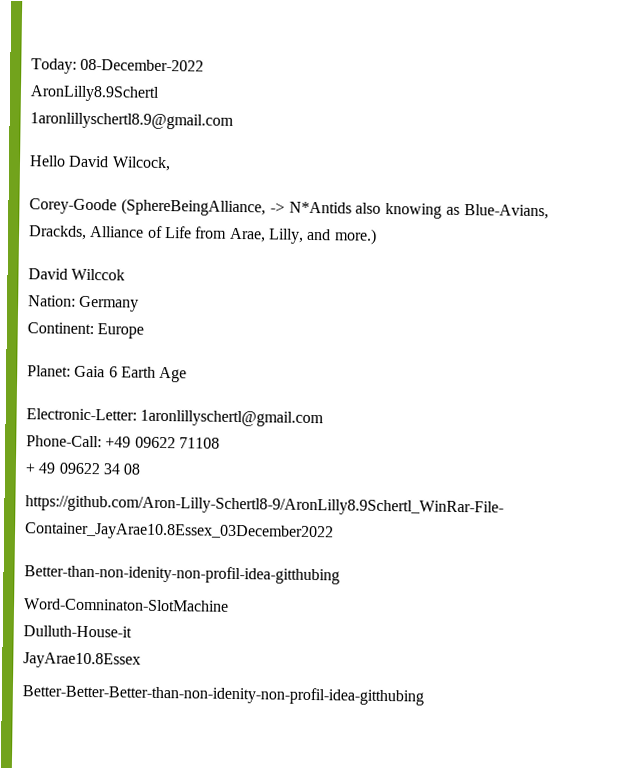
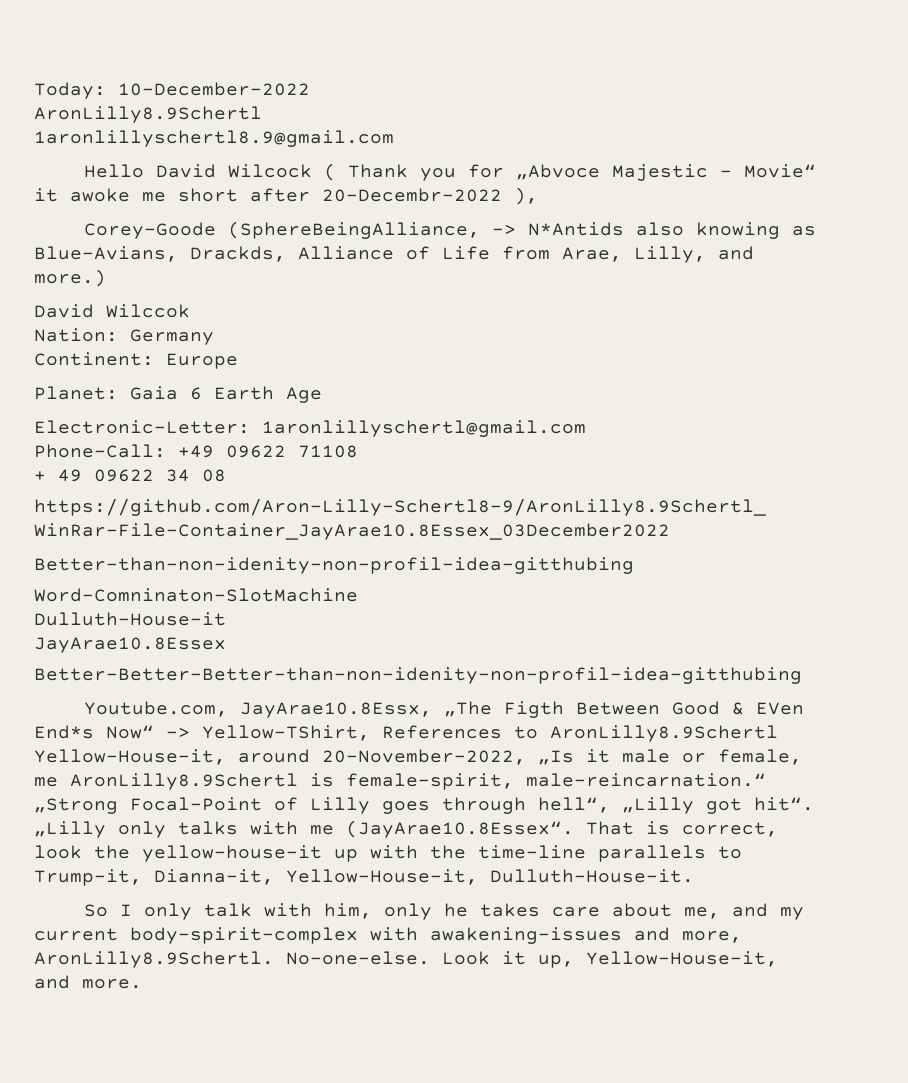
- Today: 08-December-2022
+ Today: 10-December-2022
- Hello David Wilcock,
+ Hello David Wilcock ( Thank you for „Abvoce Majestic - Movie“ it awoke me short after 20-Decembr-2022 ),
+ Youtube.com, JayArae10.8Essx, „The Figth Between Good & EVen End*s Now“ -> Yellow-TShirt, References to AronLilly8.9Schertl Yellow-House-it, around 20-November-2022, „Is it male or female, me AronLilly8.9Schertl is female-spirit, male-reincarnation.“ „Strong Focal-Point of Lilly goes through hell“, „Lilly got hit“. „Lilly only talks with me (JayArae10.8Essex“. That is correct, look the yellow-house-it up with the time-line parallels to Trump-it, Dianna-it, Yellow-House-it, Dulluth-House-it.
+ So I only talk with him, only he takes care about me, and my current body-spirit-complex with awakening-issues and more, AronLilly8.9Schertl. No-one-else. Look it up, Yellow-House-it, and more.

